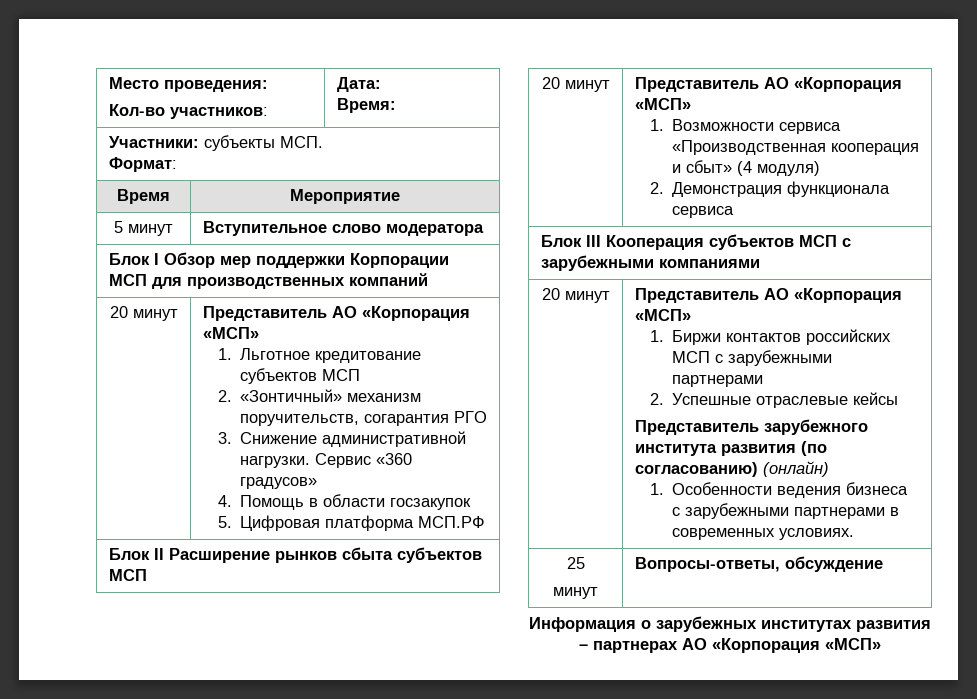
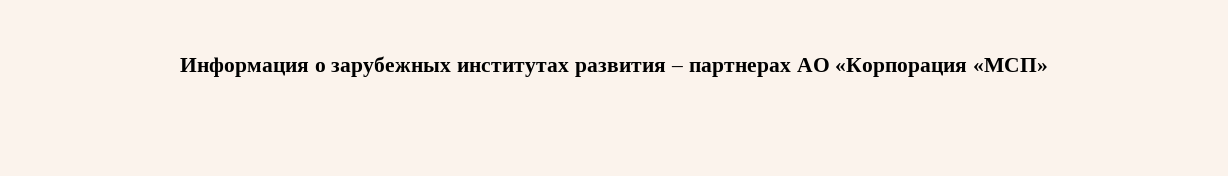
- Место проведения:
- Кол-во участников: | Дата:
- Время:
- Участники: субъекты МСП.
- Формат:
- Время | Мероприятие
- 5 минут | Вступительное слово модератора
- Блок I Обзор мер поддержки Корпорации МСП для производственных компаний
- 20 минут | Представитель АО «Корпорация «МСП»
- 1. Льготное кредитование субъектов МСП
- 2. «Зонтичный» механизм поручительств, согарантия РГО
- 3. Снижение административной нагрузки. Сервис «360 градусов»
- 4. Помощь в области госзакупок
- 5. Цифровая платформа МСП.РФ
- Блок II Расширение рынков сбыта субъектов МСП
- 20 минут | Представитель АО «Корпорация «МСП»
- 1. Возможности сервиса «Производственная кооперация и сбыт» (4 модуля)
- 2. Демонстрация функционала сервиса
- Блок III Кооперация субъектов МСП с зарубежными компаниями
- 20 минут | Представитель АО «Корпорация «МСП»
- 1. Биржи контактов российских МСП с зарубежными партнерами
- 2. Успешные отраслевые кейсы
- Представитель зарубежного института развития (по согласованию) (онлайн)
- 1. Особенности ведения бизнеса с зарубежными партнерами в современных условиях.
- 25
- минут | Вопросы-ответы, обсуждение

